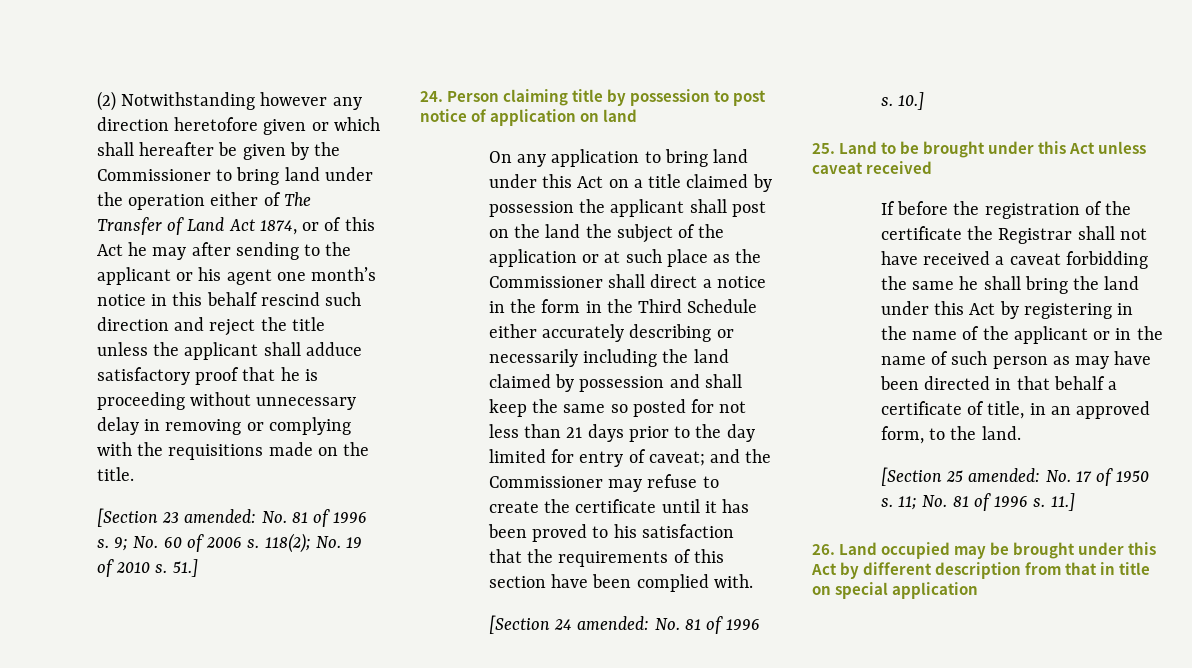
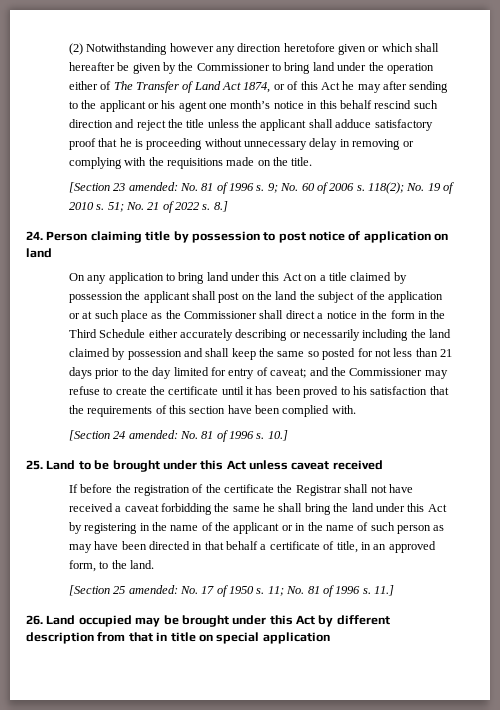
- 51.]
+ 51; No. 21 of 2022 s. 8.]

